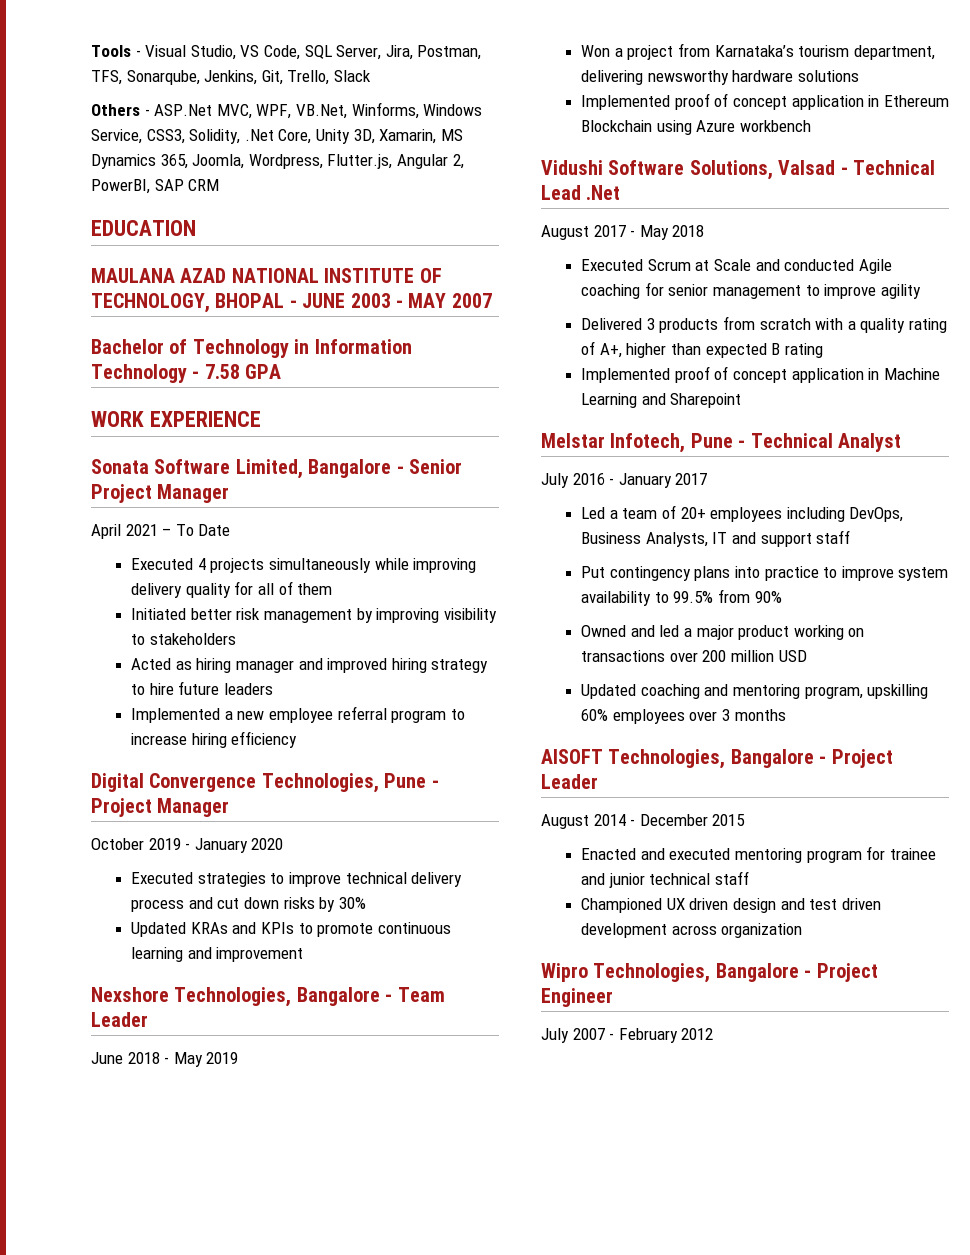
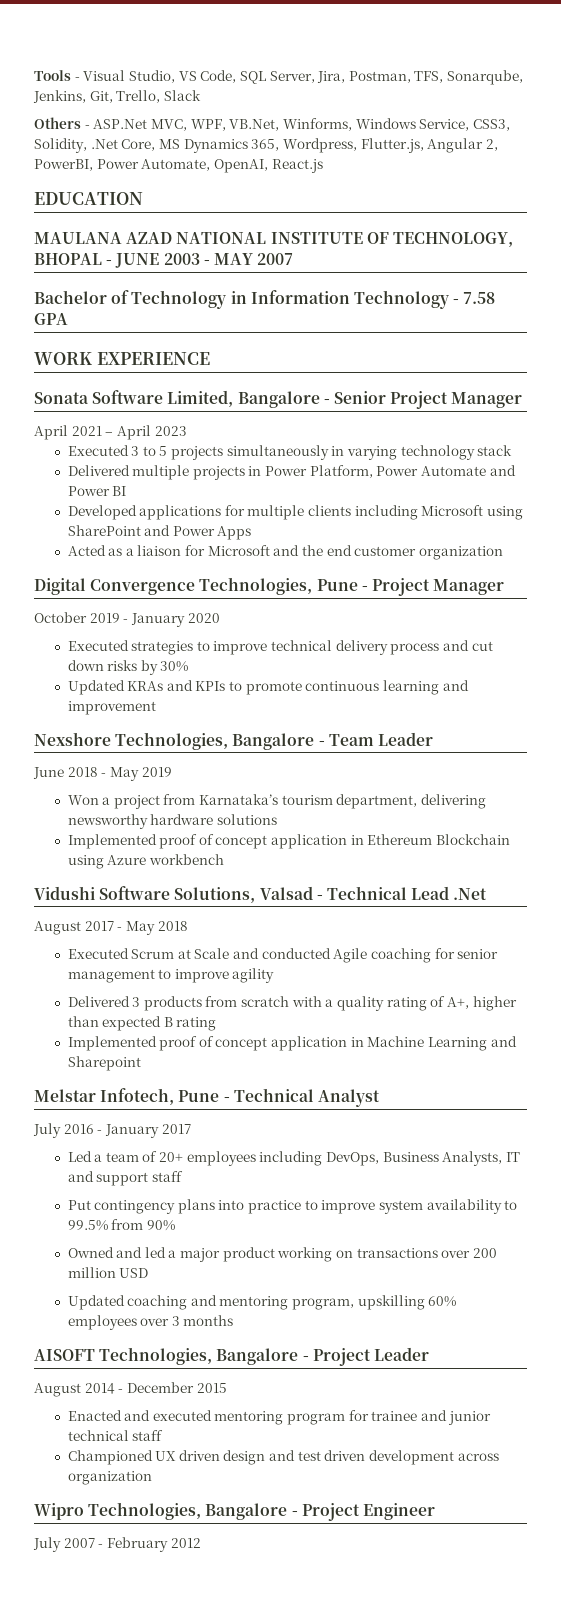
- Others - ASP.Net MVC, WPF, VB.Net, Winforms, Windows Service, CSS3, Solidity, .Net Core, Unity 3D, Xamarin, MS Dynamics 365, Joomla, Wordpress, Flutter.js, Angular 2, PowerBI, SAP CRM
+ Others - ASP.Net MVC, WPF, VB.Net, Winforms, Windows Service, CSS3, Solidity, .Net Core, MS Dynamics 365, Wordpress, Flutter.js, Angular 2, PowerBI, Power Automate, OpenAI, React.js
- April 2021 – To Date
- Executed 4 projects simultaneously while improving delivery quality for all of them
- Initiated better risk management by improving visibility to stakeholders
- Acted as hiring manager and improved hiring strategy to hire future leaders
- Implemented a new employee referral program to increase hiring efficiency
+ April 2021 – April 2023
+ Executed 3 to 5 projects simultaneously in varying technology stack
+ Delivered multiple projects in Power Platform, Power Automate and Power BI
+ Developed applications for multiple clients including Microsoft using SharePoint and Power Apps
+ Acted as a liaison for Microsoft and the end customer organization

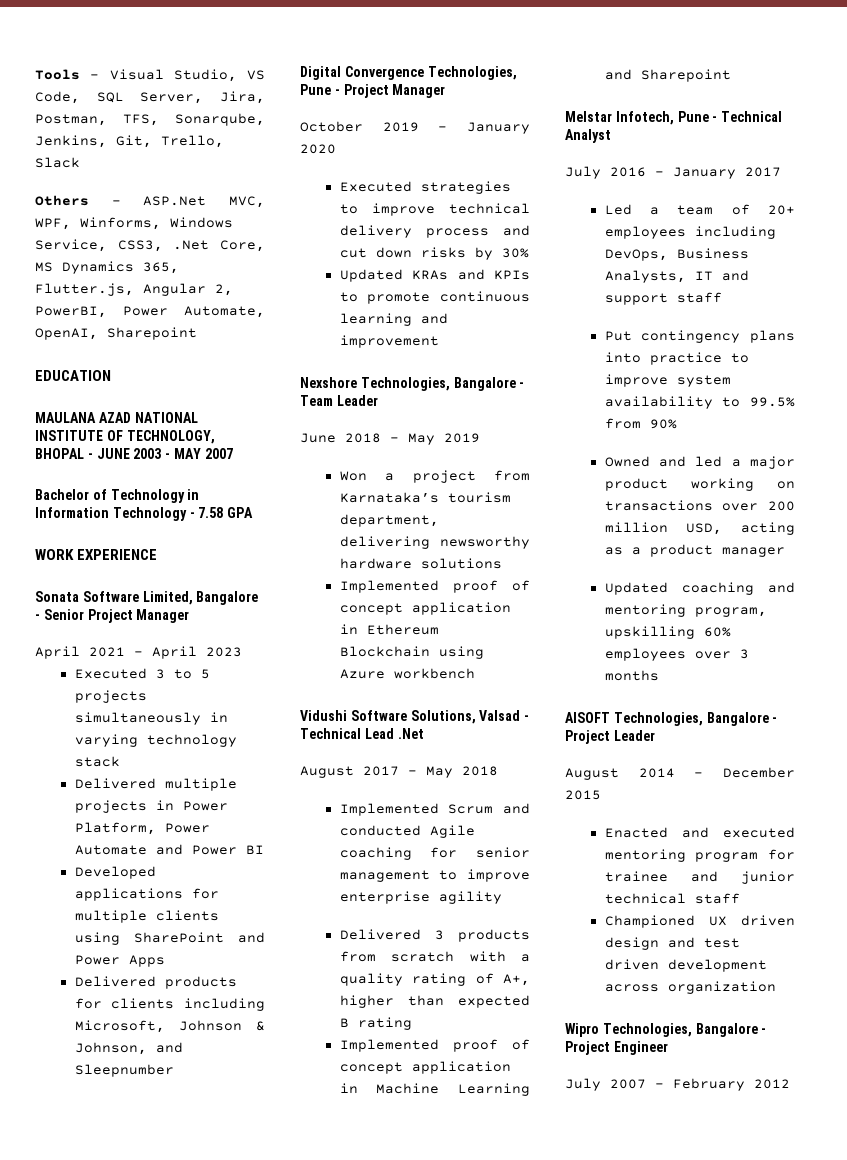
- Others - ASP.Net MVC, WPF, VB.Net, Winforms, Windows Service, CSS3, Solidity, .Net Core, MS Dynamics 365, Wordpress, Flutter.js, Angular 2, PowerBI, Power Automate, OpenAI, React.js
+ Others - ASP.Net MVC, WPF, Winforms, Windows Service, CSS3, .Net Core, MS Dynamics 365, Flutter.js, Angular 2, PowerBI, Power Automate, OpenAI, Sharepoint
- Developed applications for multiple clients including Microsoft using SharePoint and Power Apps
+ Developed applications for multiple clients using SharePoint and Power Apps
- Acted as a liaison for Microsoft and the end customer organization
+ Delivered products for clients including Microsoft, Johnson & Johnson, and Sleepnumber
- Executed Scrum at Scale and conducted Agile coaching for senior management to improve agility
+ Implemented Scrum and conducted Agile coaching for senior management to improve enterprise agility
- Owned and led a major product working on transactions over 200 million USD
+ Owned and led a major product working on transactions over 200 million USD, acting as a product manager

